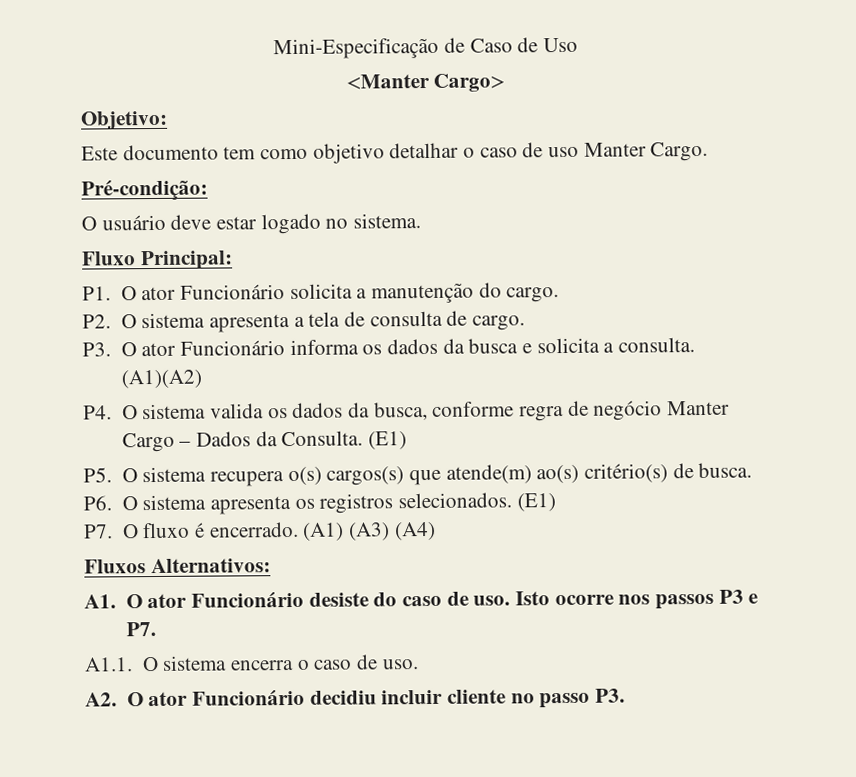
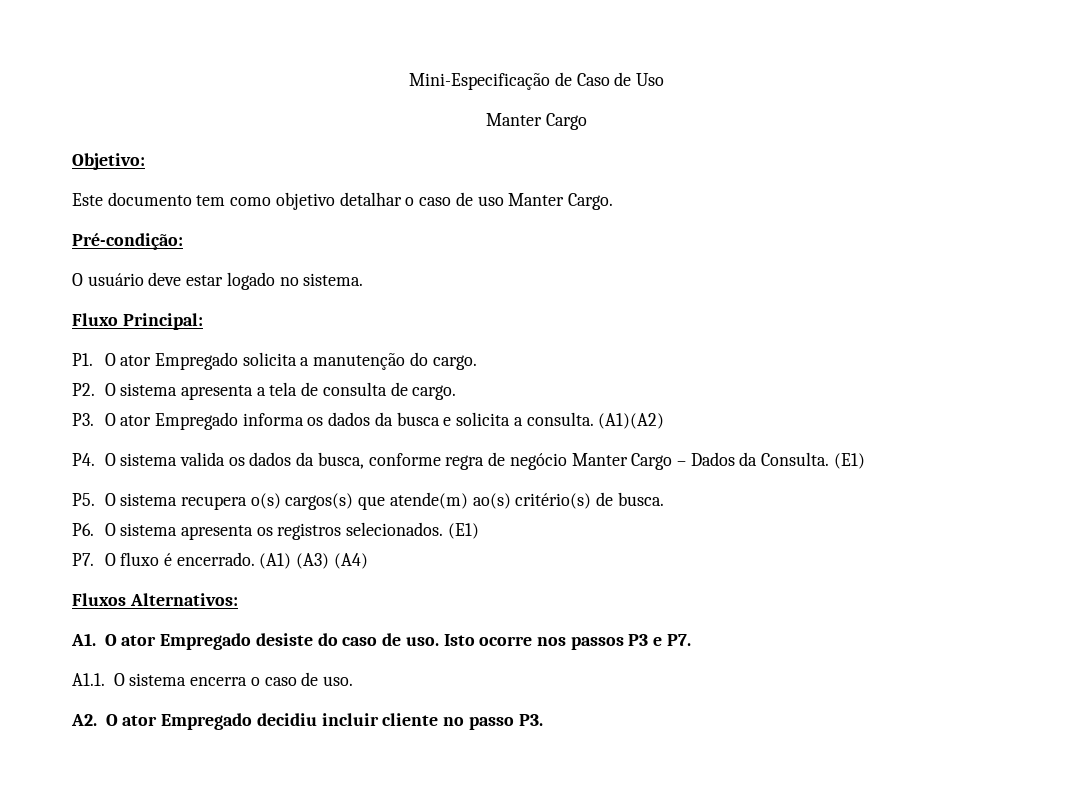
  Mini-Especificação de Caso de Uso
- <Manter Cargo>
+ Manter Cargo
- P1. O ator Funcionário solicita a manutenção do cargo.
+ P1. O ator Empregado solicita a manutenção do cargo.
- P3. O ator Funcionário informa os dados da busca e solicita a consulta.
+ P3. O ator Empregado informa os dados da busca e solicita a consulta.
- A1. O ator Funcionário desiste do caso de uso.
+ A1. O ator Empregado desiste do caso de uso.
- A2. O ator Funcionário decidiu incluir cliente no passo P3.
+ A2. O ator Empregado decidiu incluir cliente no passo P3.

